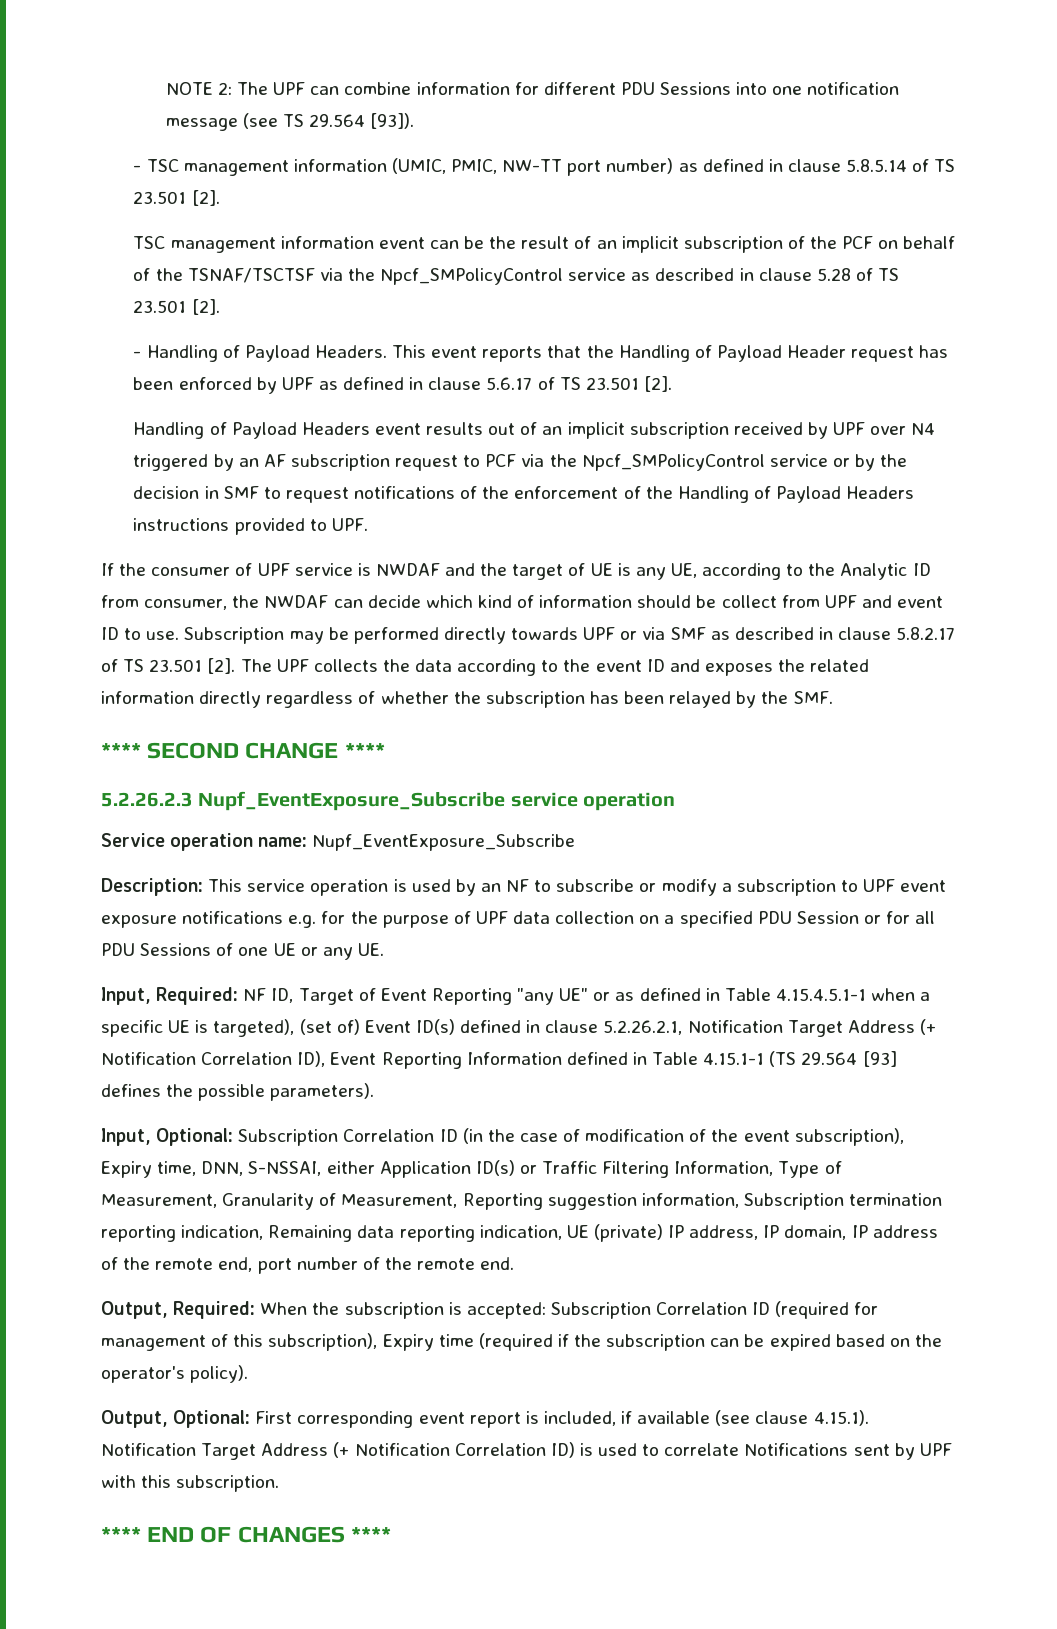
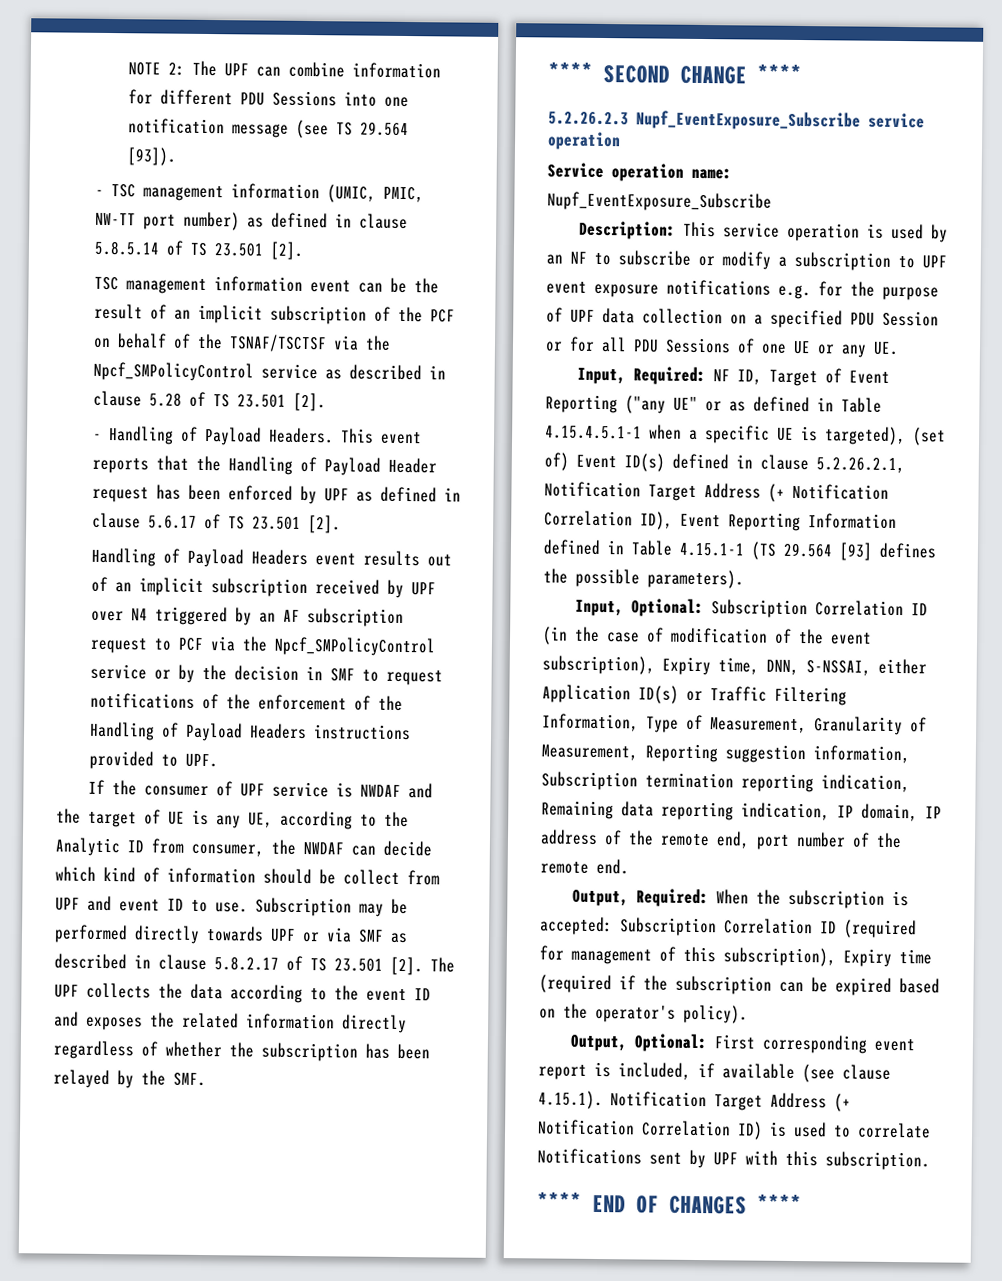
- Input, Required: NF ID, Target of Event Reporting "any UE" or as defined in Table 4.15.4.5.1-1 when a specific UE is targeted), (set of) Event ID(s) defined in clause 5.2.26.2.1, Notification Target Address (+ Notification Correlation ID), Event Reporting Information defined in Table 4.15.1-1 (TS 29.564 [93] defines the possible parameters).
+ Input, Required: NF ID, Target of Event Reporting ("any UE" or as defined in Table 4.15.4.5.1-1 when a specific UE is targeted), (set of) Event ID(s) defined in clause 5.2.26.2.1, Notification Target Address (+ Notification Correlation ID), Event Reporting Information defined in Table 4.15.1-1 (TS 29.564 [93] defines the possible parameters).
- Input, Optional: Subscription Correlation ID (in the case of modification of the event subscription), Expiry time, DNN, S-NSSAI, either Application ID(s) or Traffic Filtering Information, Type of Measurement, Granularity of Measurement, Reporting suggestion information, Subscription termination reporting indication, Remaining data reporting indication, UE (private) IP address, IP domain, IP address of the remote end, port number of the remote end.
+ Input, Optional: Subscription Correlation ID (in the case of modification of the event subscription), Expiry time, DNN, S-NSSAI, either Application ID(s) or Traffic Filtering Information, Type of Measurement, Granularity of Measurement, Reporting suggestion information, Subscription termination reporting indication, Remaining data reporting indication, IP domain, IP address of the remote end, port number of the remote end.

